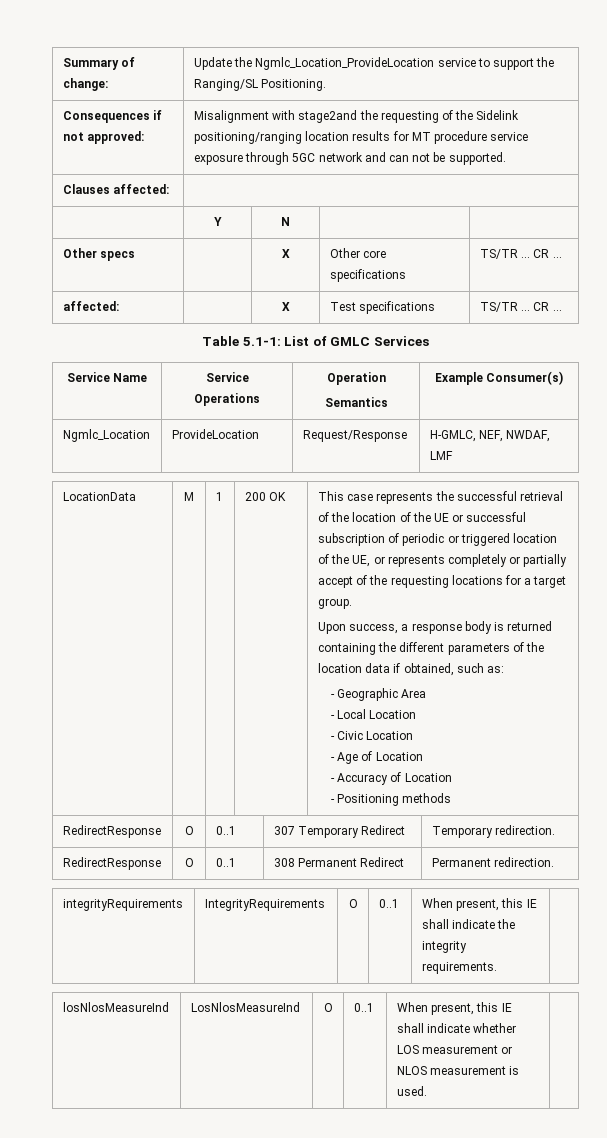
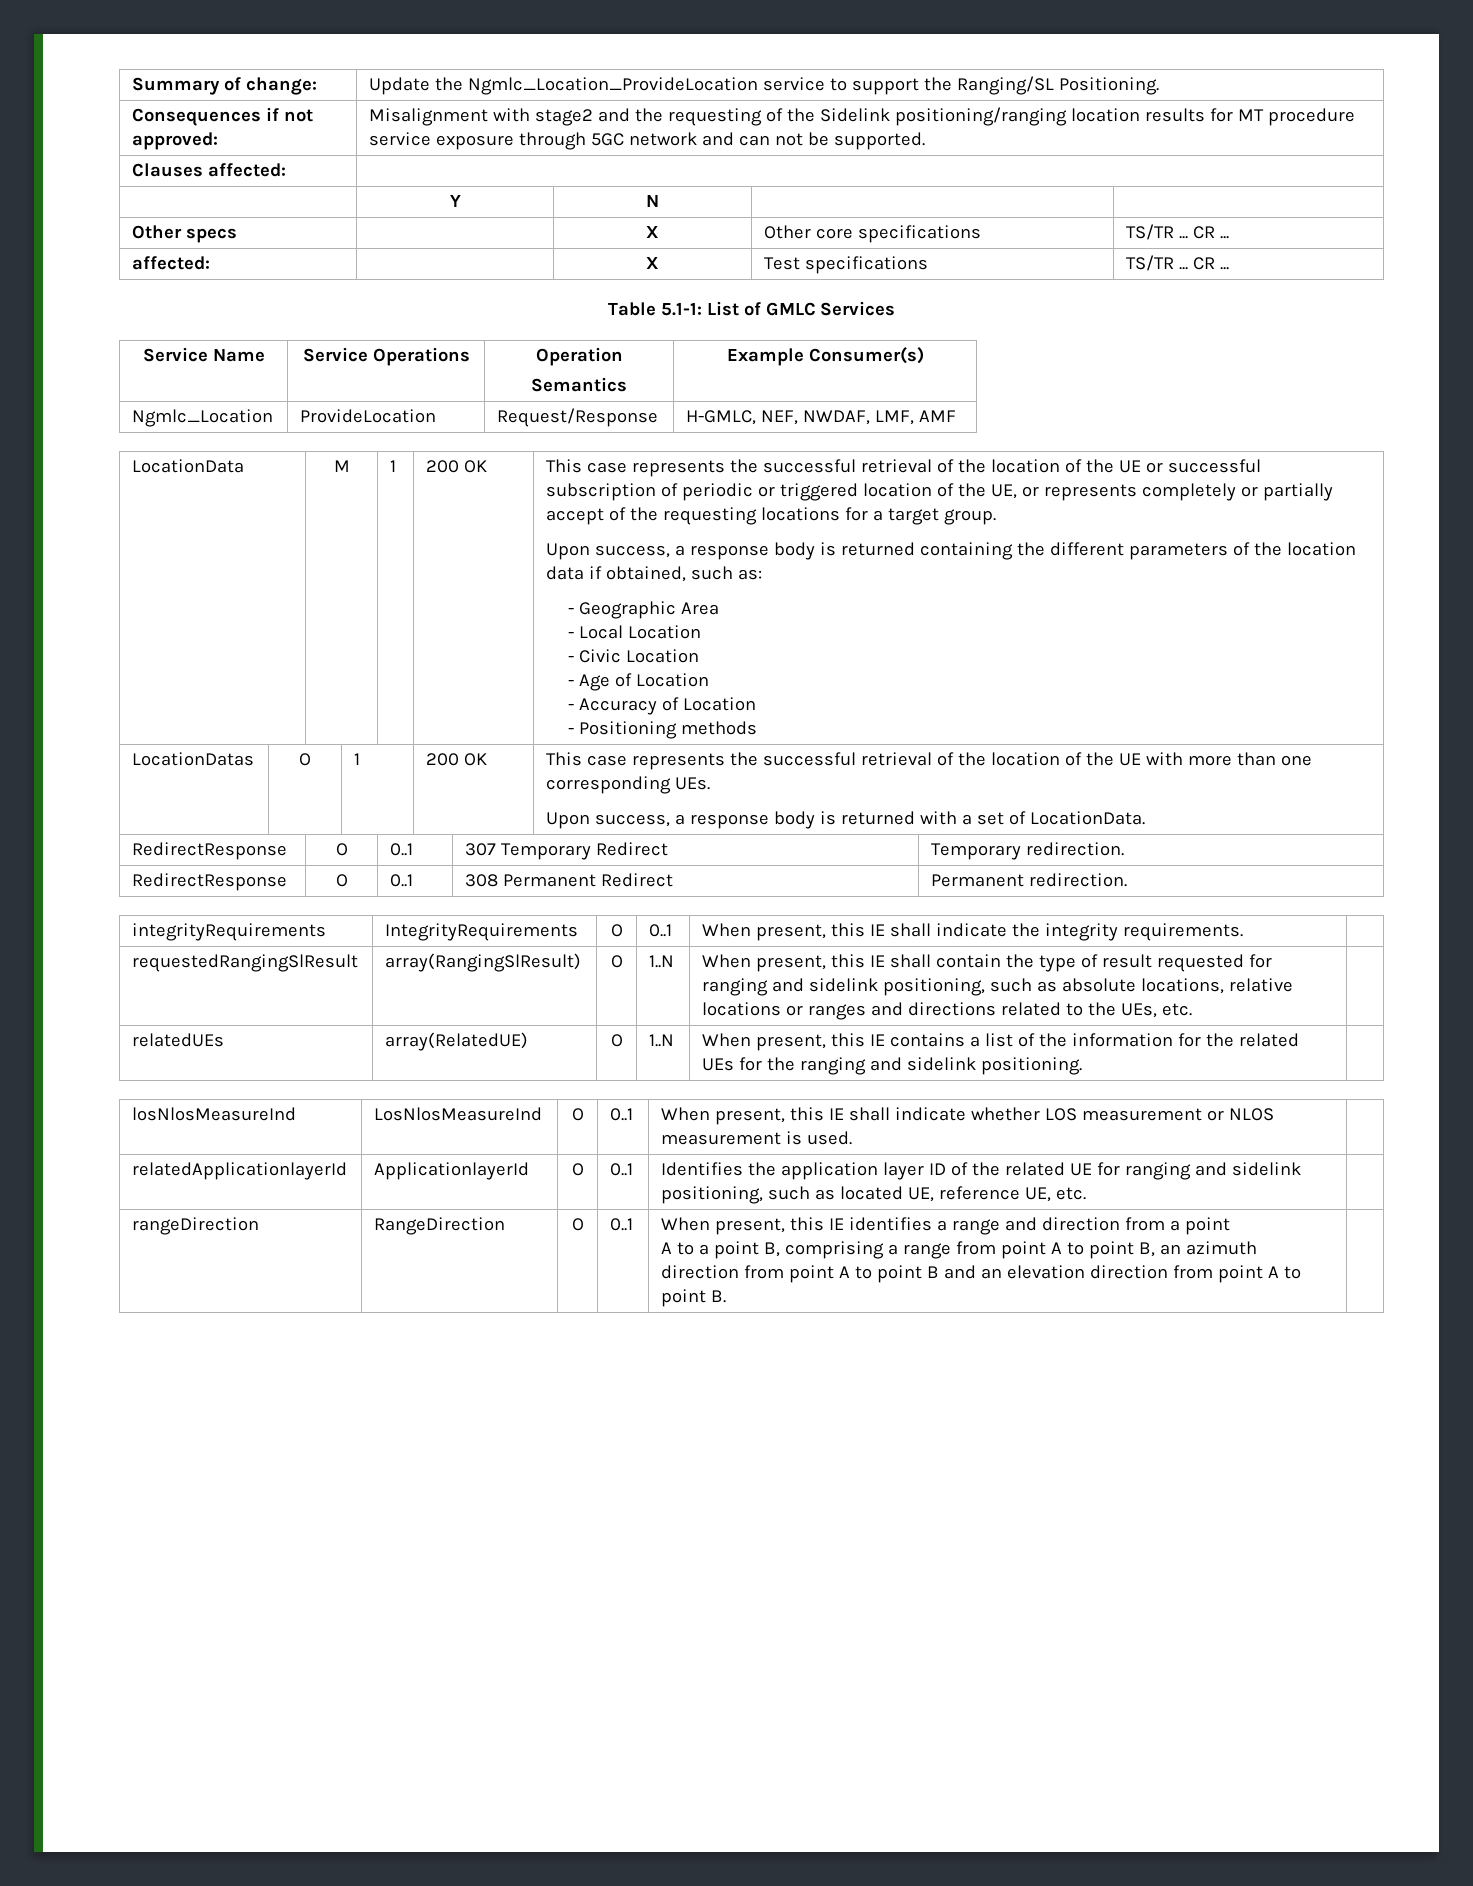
- Consequences if not approved: | Misalignment with stage2and the requesting of the Sidelink positioning/ranging location results for MT procedure service exposure through 5GC network and can not be supported.
+ Consequences if not approved: | Misalignment with stage2 and the requesting of the Sidelink positioning/ranging location results for MT procedure service exposure through 5GC network and can not be supported.
- Ngmlc_Location | ProvideLocation | Request/Response | H-GMLC, NEF, NWDAF, LMF
+ Ngmlc_Location | ProvideLocation | Request/Response | H-GMLC, NEF, NWDAF, LMF, AMF
+ LocationDatas | O | 1 | 200 OK | This case represents the successful retrieval of the location of the UE with more than one corresponding UEs.
+ Upon success, a response body is returned with a set of LocationData.
+ requestedRangingSlResult | array(RangingSlResult) | O | 1..N | When present, this IE shall contain the type of result requested for ranging and sidelink positioning, such as absolute locations, relative locations or ranges and directions related to the UEs, etc. |
+ relatedUEs | array(RelatedUE) | O | 1..N | When present, this IE contains a list of the information for the related UEs for the ranging and sidelink positioning. |
+ relatedApplicationlayerId | ApplicationlayerId | O | 0..1 | Identifies the application layer ID of the related UE for ranging and sidelink positioning, such as located UE, reference UE, etc. |
+ rangeDirection | RangeDirection | O | 0..1 | When present, this IE identifies a range and direction from a point
+ A to a point B, comprising a range from point A to point B, an azimuth direction from point A to point B and an elevation direction from point A to point B.

